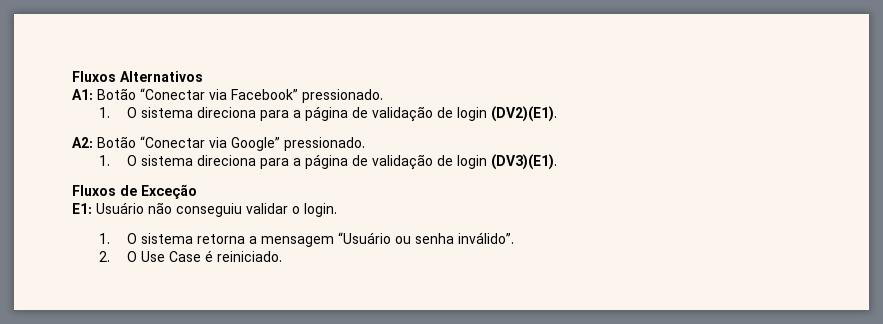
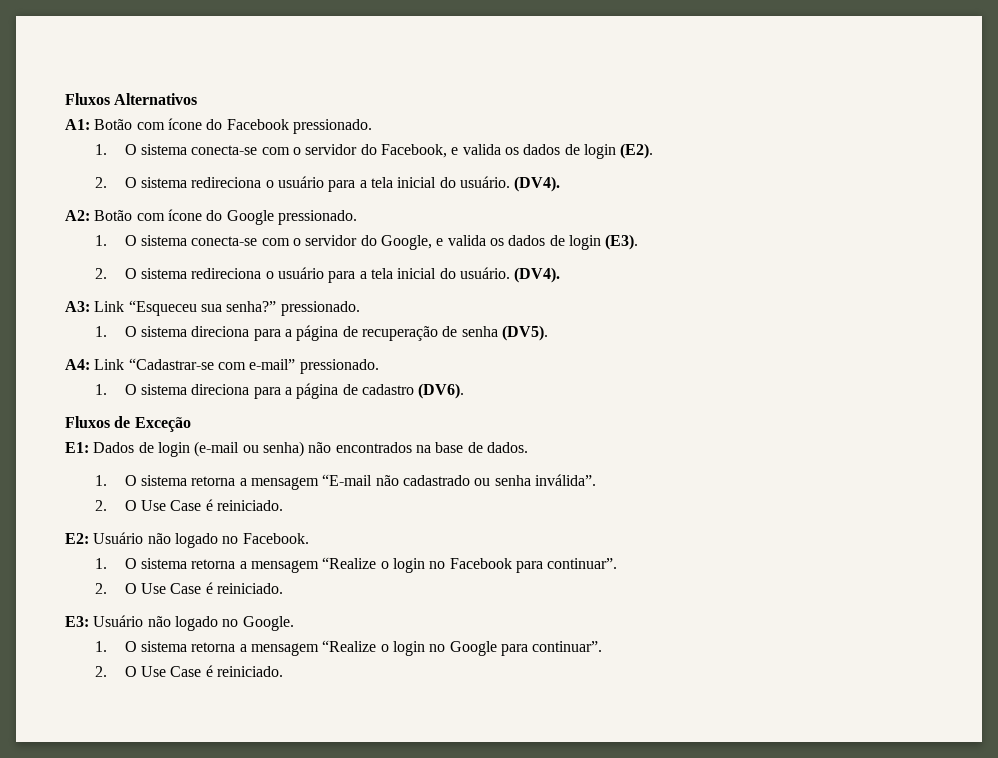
- A1: Botão “Conectar via Facebook” pressionado.
- 1. O sistema direciona para a página de validação de login (DV2)(E1).
- A2: Botão “Conectar via Google” pressionado.
- 1. O sistema direciona para a página de validação de login (DV3)(E1).
+ A1: Botão com ícone do Facebook pressionado.
+ 1. O sistema conecta-se com o servidor do Facebook, e valida os dados de login (E2).
+ 2. O sistema redireciona o usuário para a tela inicial do usuário. (DV4).
+ A2: Botão com ícone do Google pressionado.
+ 1. O sistema conecta-se com o servidor do Google, e valida os dados de login (E3).
+ 2. O sistema redireciona o usuário para a tela inicial do usuário. (DV4).
+ A3: Link “Esqueceu sua senha?” pressionado.
+ 1. O sistema direciona para a página de recuperação de senha (DV5).
+ A4: Link “Cadastrar-se com e-mail” pressionado.
+ 1. O sistema direciona para a página de cadastro (DV6).
- E1: Usuário não conseguiu validar o login.
- 1. O sistema retorna a mensagem “Usuário ou senha inválido”.
+ E1: Dados de login (e-mail ou senha) não encontrados na base de dados.
+ 1. O sistema retorna a mensagem “E-mail não cadastrado ou senha inválida”.
+ 2. O Use Case é reiniciado.
+ E2: Usuário não logado no Facebook.
+ 1. O sistema retorna a mensagem “Realize o login no Facebook para continuar”.
+ 2. O Use Case é reiniciado.
+ E3: Usuário não logado no Google.
+ 1. O sistema retorna a mensagem “Realize o login no Google para continuar”.

